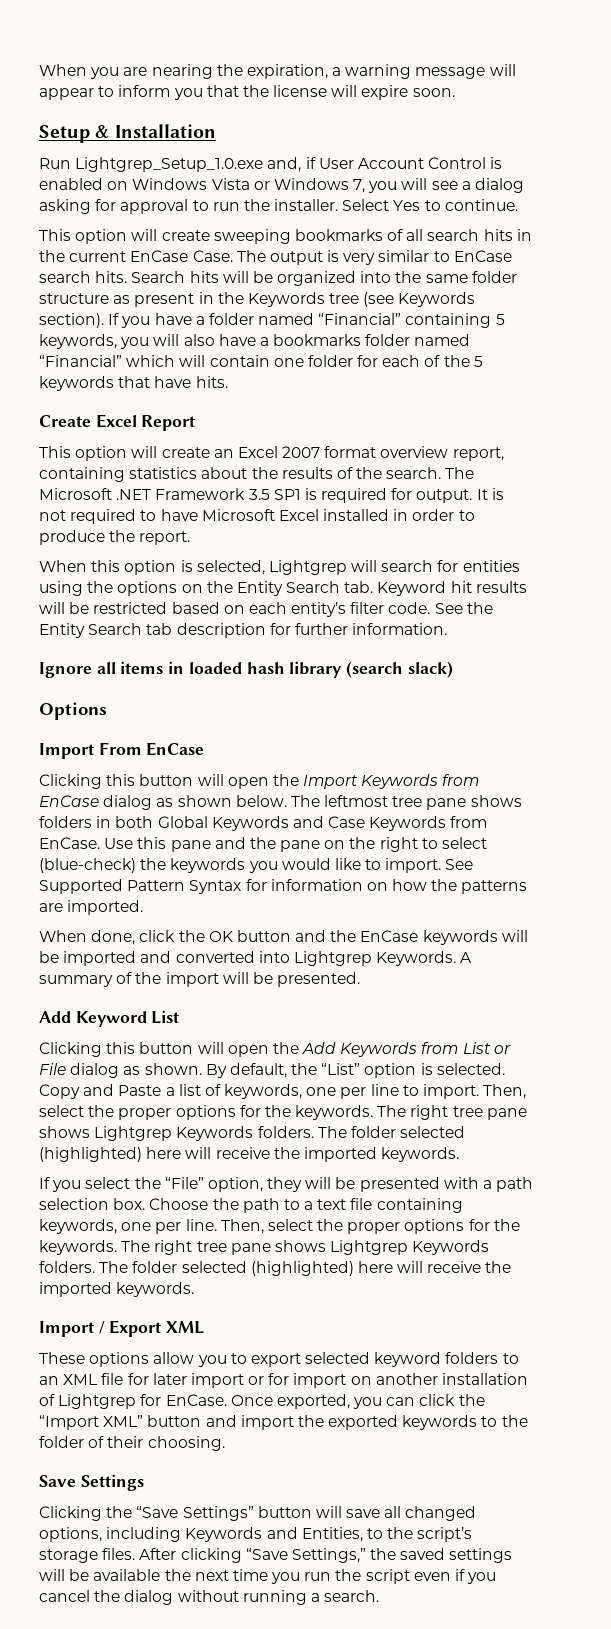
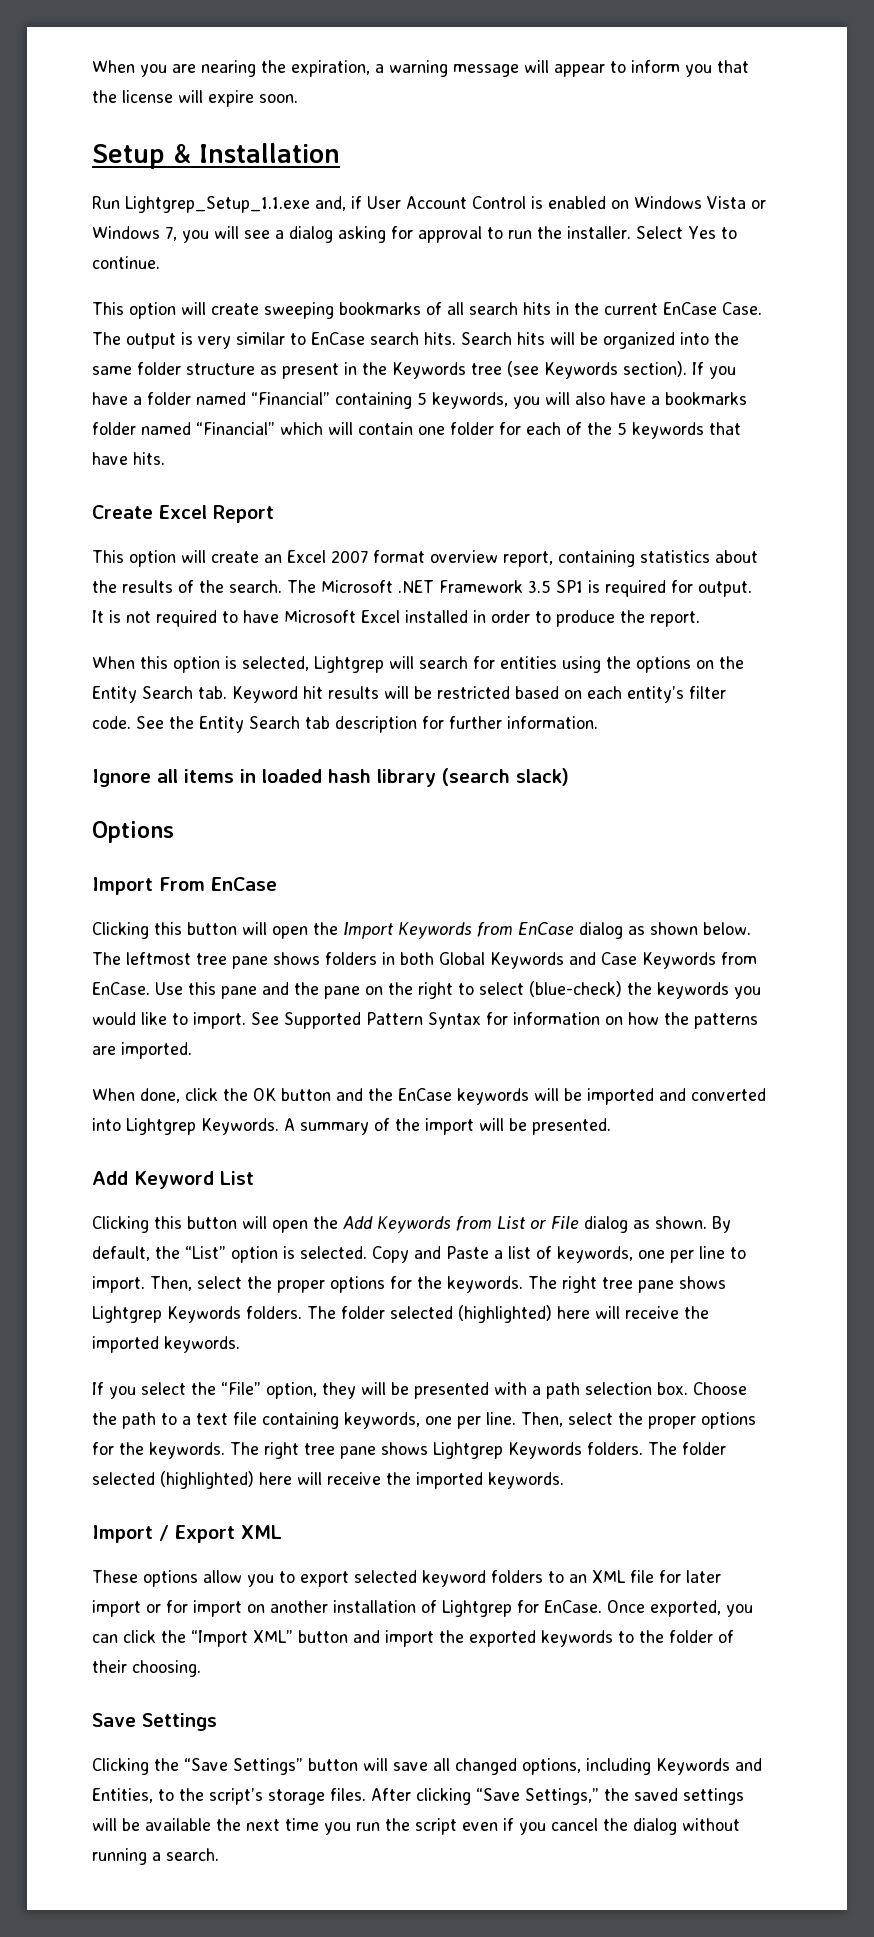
- Run Lightgrep_Setup_1.0.exe and, if User Account Control is enabled on Windows Vista or Windows 7, you will see a dialog asking for approval to run the installer.
+ Run Lightgrep_Setup_1.1.exe and, if User Account Control is enabled on Windows Vista or Windows 7, you will see a dialog asking for approval to run the installer.

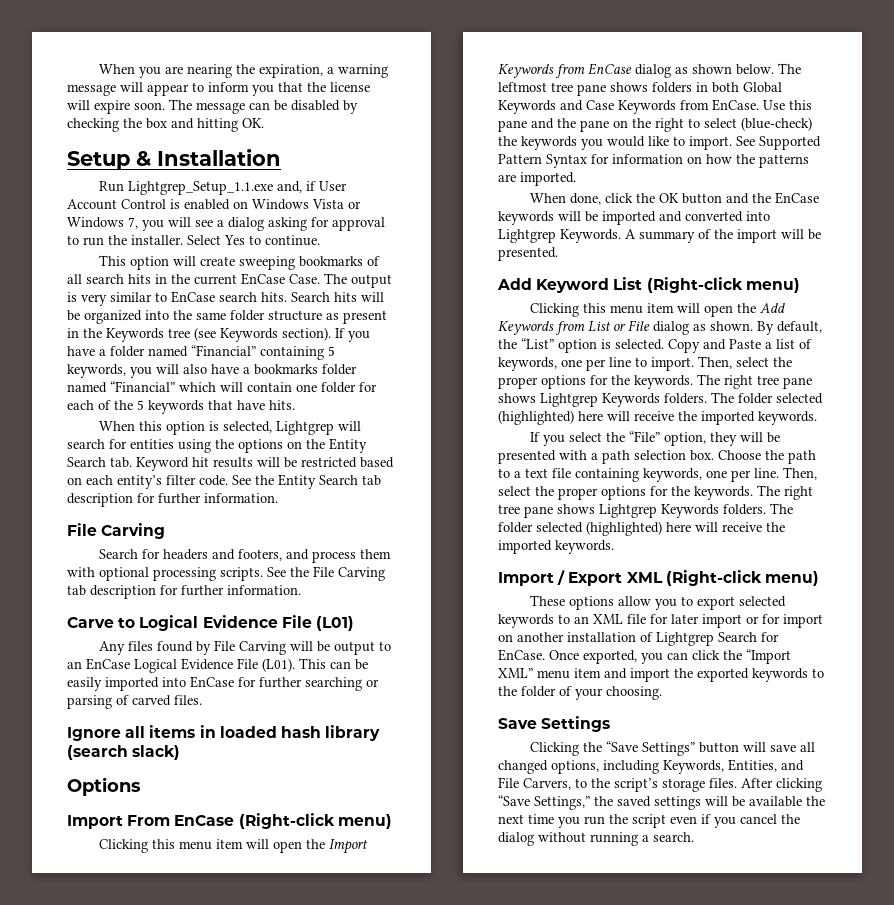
+ The message can be disabled by checking the box and hitting OK.
- Create Excel Report
- This option will create an Excel 2007 format overview report, containing statistics about the results of the search. The Microsoft .NET Framework 3.5 SP1 is required for output. It is not required to have Microsoft Excel installed in order to produce the report.
  See the Entity Search tab description for further information.
+ File Carving
+ Search for headers and footers, and process them with optional processing scripts. See the File Carving tab description for further information.
+ Carve to Logical Evidence File (L01)
+ Any files found by File Carving will be output to an EnCase Logical Evidence File (L01). This can be easily imported into EnCase for further searching or parsing of carved files.
- Import From EnCase
- Clicking this button will open the Import Keywords from EnCase dialog as shown below.
+ Import From EnCase (Right-click menu)
+ Clicking this menu item will open the Import Keywords from EnCase dialog as shown below.
- Add Keyword List
- Clicking this button will open the Add Keywords from List or File dialog as shown.
+ Add Keyword List (Right-click menu)
+ Clicking this menu item will open the Add Keywords from List or File dialog as shown.
- Import / Export XML
+ Import / Export XML (Right-click menu)
- These options allow you to export selected keyword folders to an XML file for later import or for import on another installation of Lightgrep for EnCase.
+ These options allow you to export selected keywords to an XML file for later import or for import on another installation of Lightgrep Search for EnCase.
- Once exported, you can click the “Import XML” button and import the exported keywords to the folder of their choosing.
+ Once exported, you can click the “Import XML” menu item and import the exported keywords to the folder of your choosing.
- Clicking the “Save Settings” button will save all changed options, including Keywords and Entities, to the script’s storage files.
+ Clicking the “Save Settings” button will save all changed options, including Keywords, Entities, and File Carvers, to the script’s storage files.

